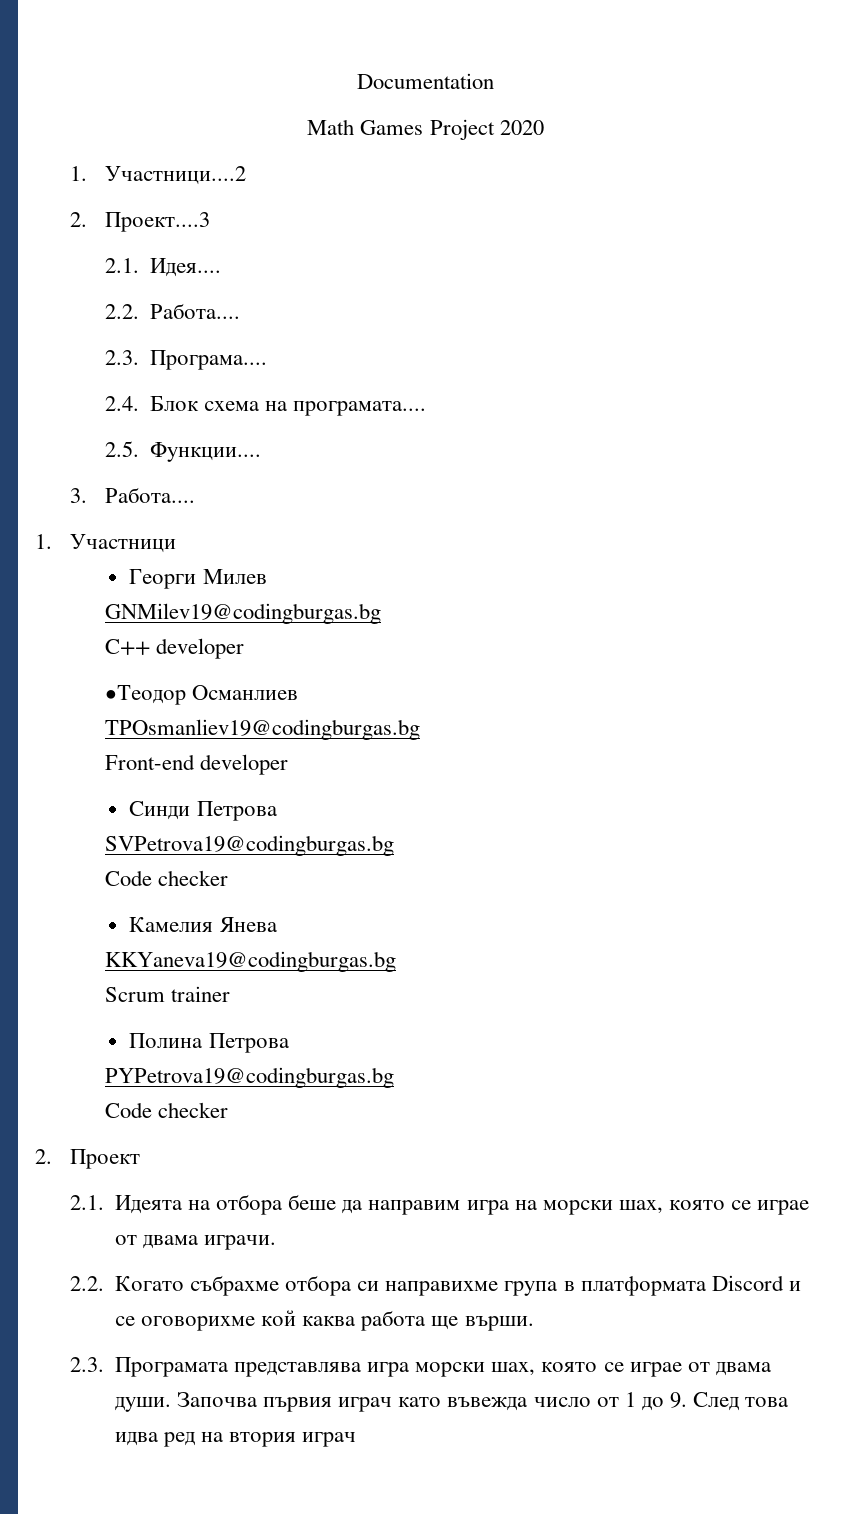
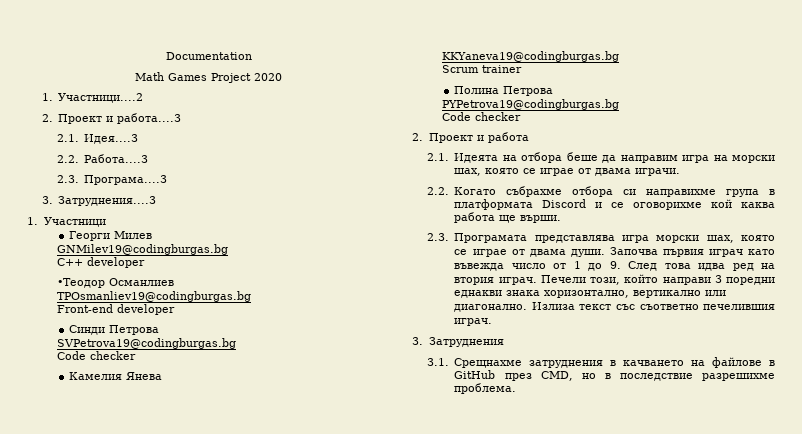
- 2. Проект....3
- 2.1. Идея....
- 2.2. Работа....
- 2.3. Програма....
- 2.4. Блок схема на програмата....
- 2.5. Функции....
- 3. Работа....
+ 2. Проект и работа....3
+ 2.1. Идея....3
+ 2.2. Работа....3
+ 2.3. Програма....3
+ 3. Затруднения....3
- 2. Проект
+ 2. Проект и работа
- Започва първия играч като въвежда число от 1 до 9. След това идва ред на втория играч
+ Започва първия играч като въвежда число от 1 до 9. След това идва ред на втория играч. Печели този, който направи 3 поредни еднакви знака хоризонтално, вертикално или диагонално. Излиза текст със съответно печелившия играч.
+ 3. Затруднения
+ 3.1. Срещнахме затруднения в качването на файлове в GitHub през CMD, но в последствие разрешихме проблема.

